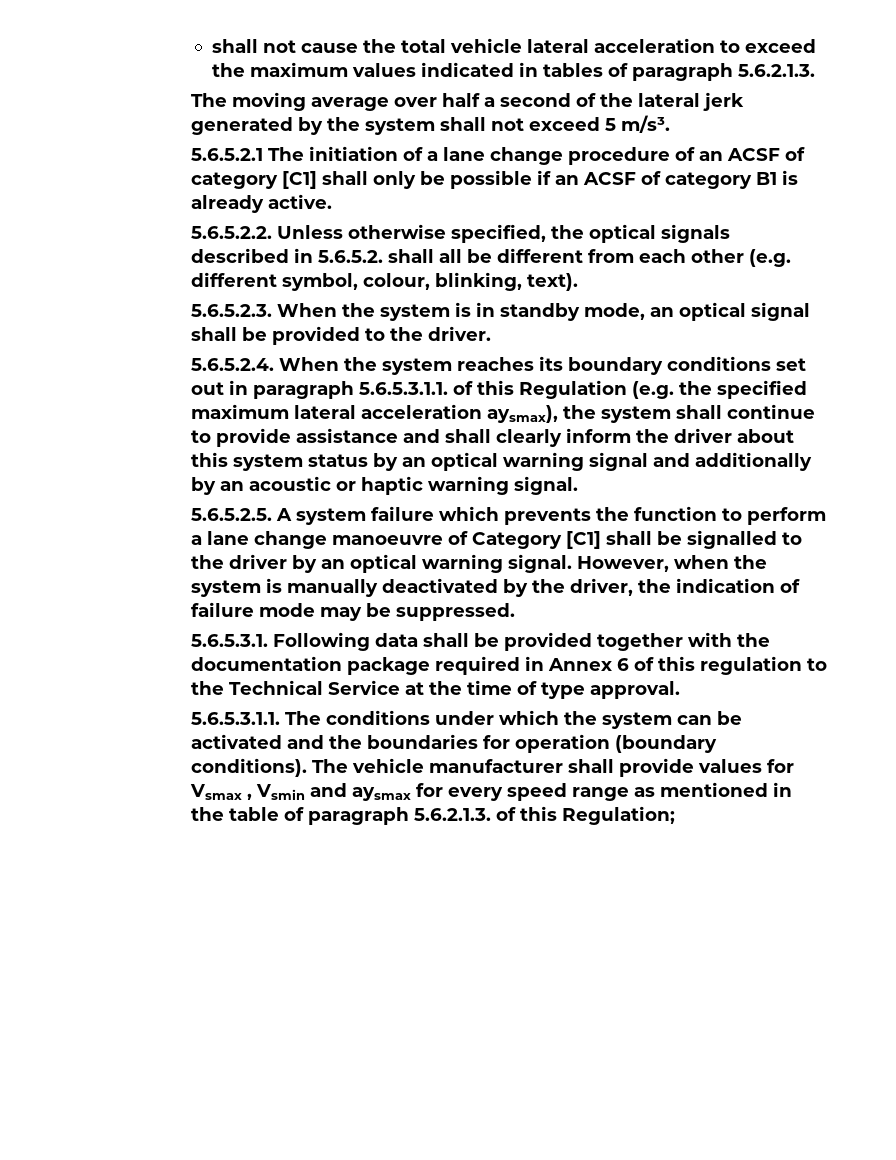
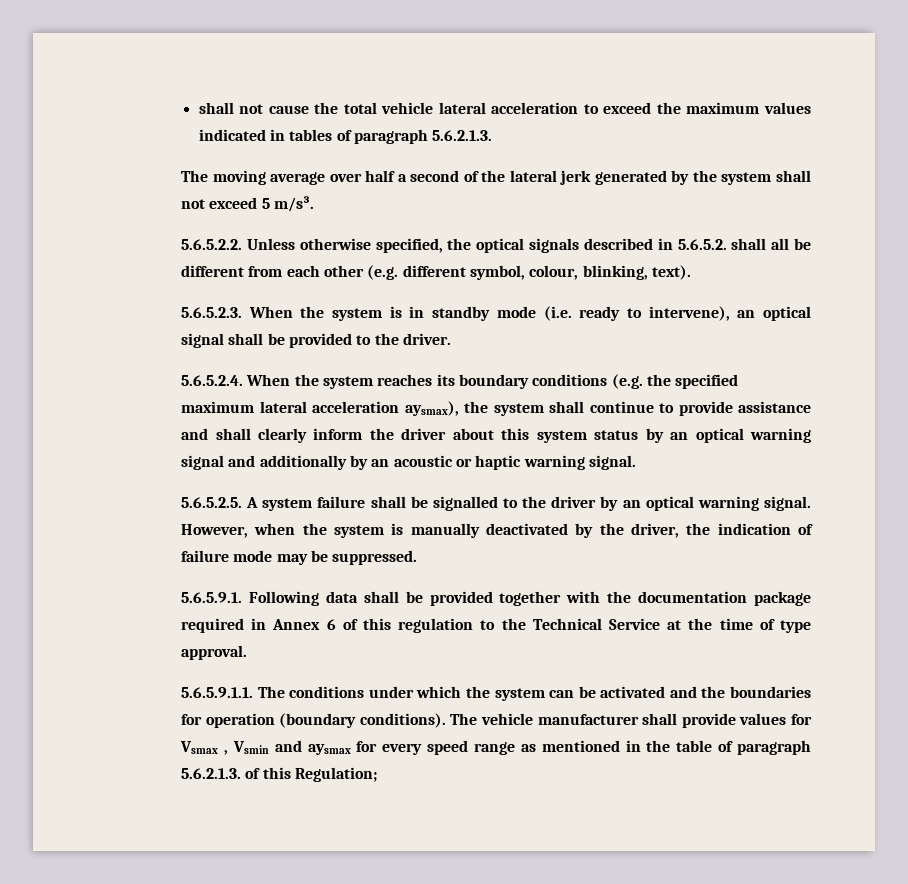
- 5.6.5.2.1 The initiation of a lane change procedure of an ACSF of category [C1] shall only be possible if an ACSF of category B1 is already active.
- 5.6.5.2.3. When the system is in standby mode, an optical signal shall be provided to the driver.
+ 5.6.5.2.3. When the system is in standby mode (i.e. ready to intervene), an optical signal shall be provided to the driver.
- 5.6.5.2.4. When the system reaches its boundary conditions set out in paragraph 5.6.5.3.1.1. of this Regulation (e.g. the specified maximum lateral acceleration aysmax), the system shall continue to provide assistance and shall clearly inform the driver about this system status by an optical warning signal and additionally by an acoustic or haptic warning signal.
+ 5.6.5.2.4. When the system reaches its boundary conditions (e.g. the specified maximum lateral acceleration aysmax), the system shall continue to provide assistance and shall clearly inform the driver about this system status by an optical warning signal and additionally by an acoustic or haptic warning signal.
- 5.6.5.2.5. A system failure which prevents the function to perform a lane change manoeuvre of Category [C1] shall be signalled to the driver by an optical warning signal.
+ 5.6.5.2.5. A system failure shall be signalled to the driver by an optical warning signal.
- 5.6.5.3.1. Following data shall be provided together with the documentation package required in Annex 6 of this regulation to the Technical Service at the time of type approval.
+ 5.6.5.9.1. Following data shall be provided together with the documentation package required in Annex 6 of this regulation to the Technical Service at the time of type approval.
- 5.6.5.3.1.1. The conditions under which the system can be activated and the boundaries for operation (boundary conditions).
+ 5.6.5.9.1.1. The conditions under which the system can be activated and the boundaries for operation (boundary conditions).

